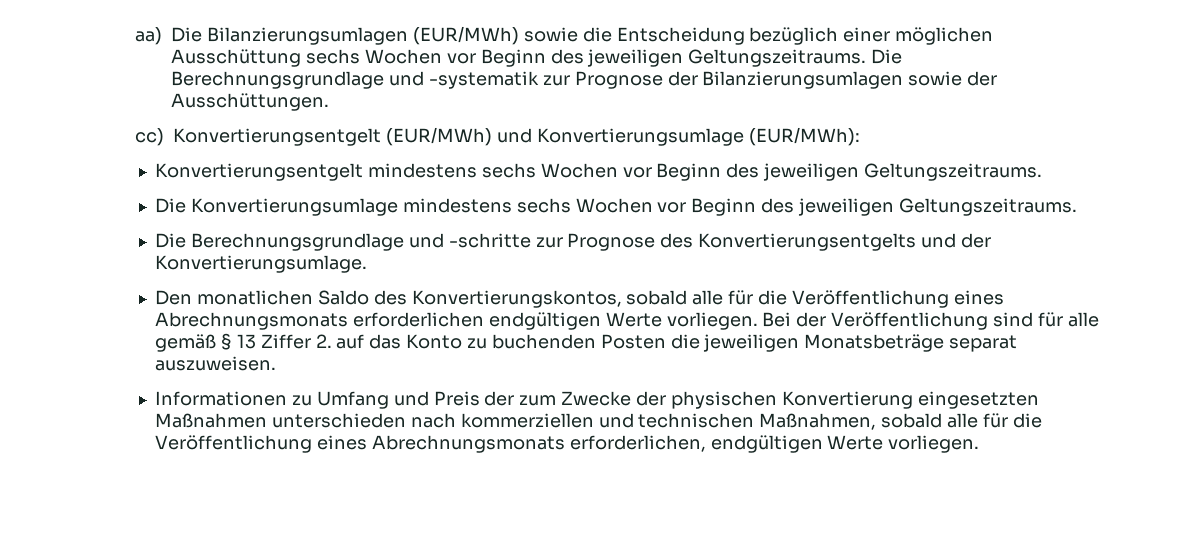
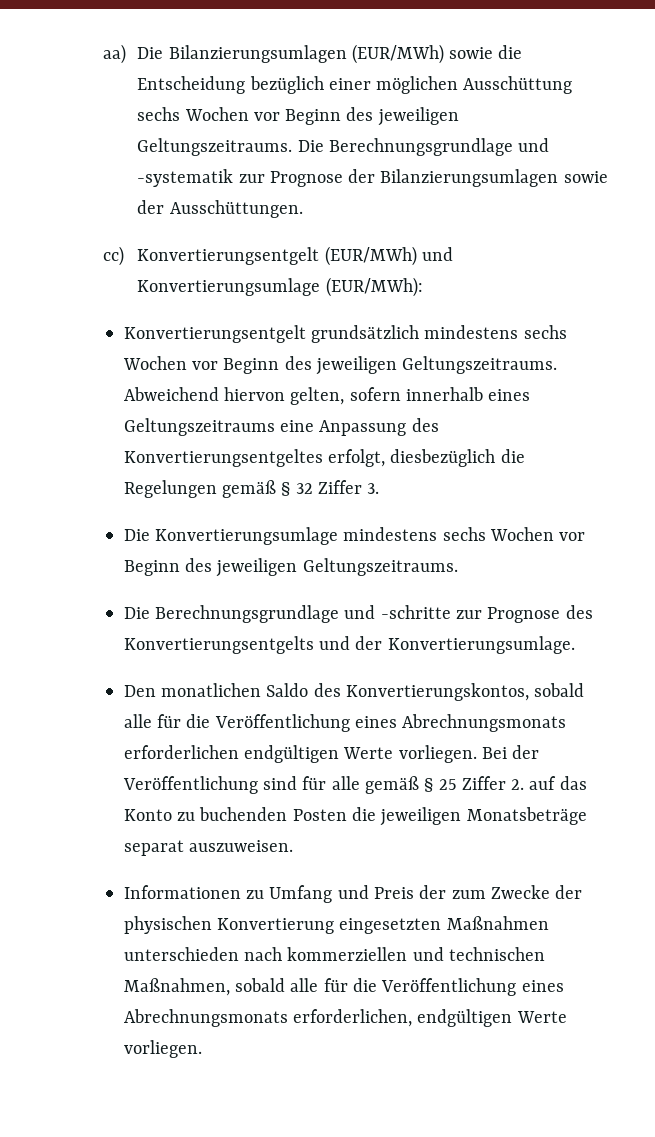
- Konvertierungsentgelt mindestens sechs Wochen vor Beginn des jeweiligen Geltungszeitraums.
+ Konvertierungsentgelt grundsätzlich mindestens sechs Wochen vor Beginn des jeweiligen Geltungszeitraums. Abweichend hiervon gelten, sofern innerhalb eines Geltungszeitraums eine Anpassung des Konvertierungsentgeltes erfolgt, diesbezüglich die Regelungen gemäß § 32 Ziffer 3.
- Bei der Veröffentlichung sind für alle gemäß § 13 Ziffer 2. auf das Konto zu buchenden Posten die jeweiligen Monatsbeträge separat auszuweisen.
+ Bei der Veröffentlichung sind für alle gemäß § 25 Ziffer 2. auf das Konto zu buchenden Posten die jeweiligen Monatsbeträge separat auszuweisen.

